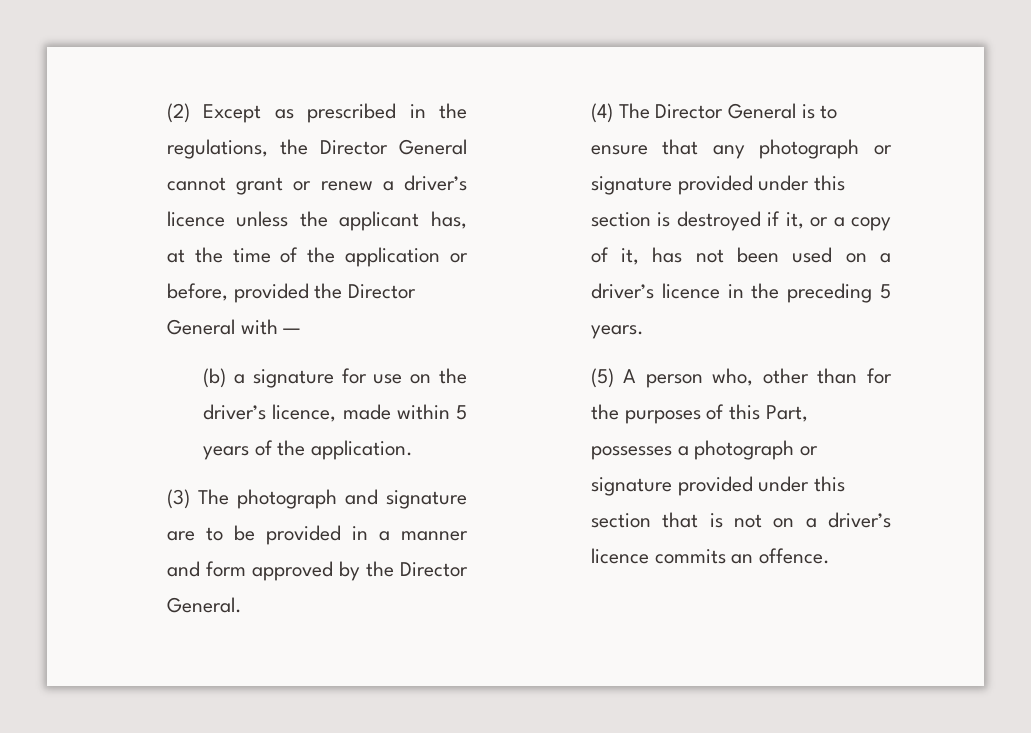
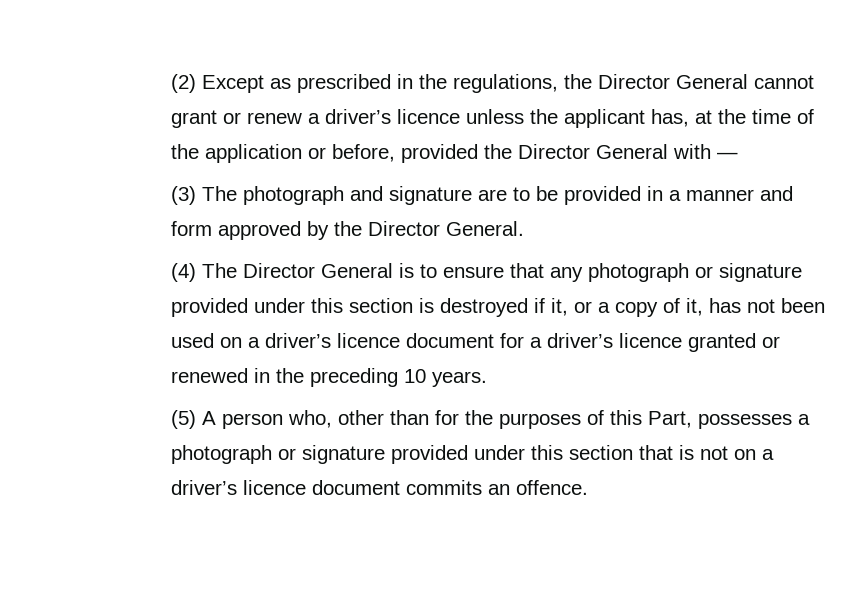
- (b) a signature for use on the driver’s licence, made within 5 years of the application.
- (4) The Director General is to ensure that any photograph or signature provided under this section is destroyed if it, or a copy of it, has not been used on a driver’s licence in the preceding 5 years.
+ (4) The Director General is to ensure that any photograph or signature provided under this section is destroyed if it, or a copy of it, has not been used on a driver’s licence document for a driver’s licence granted or renewed in the preceding 10 years.
- (5) A person who, other than for the purposes of this Part, possesses a photograph or signature provided under this section that is not on a driver’s licence commits an offence.
+ (5) A person who, other than for the purposes of this Part, possesses a photograph or signature provided under this section that is not on a driver’s licence document commits an offence.

